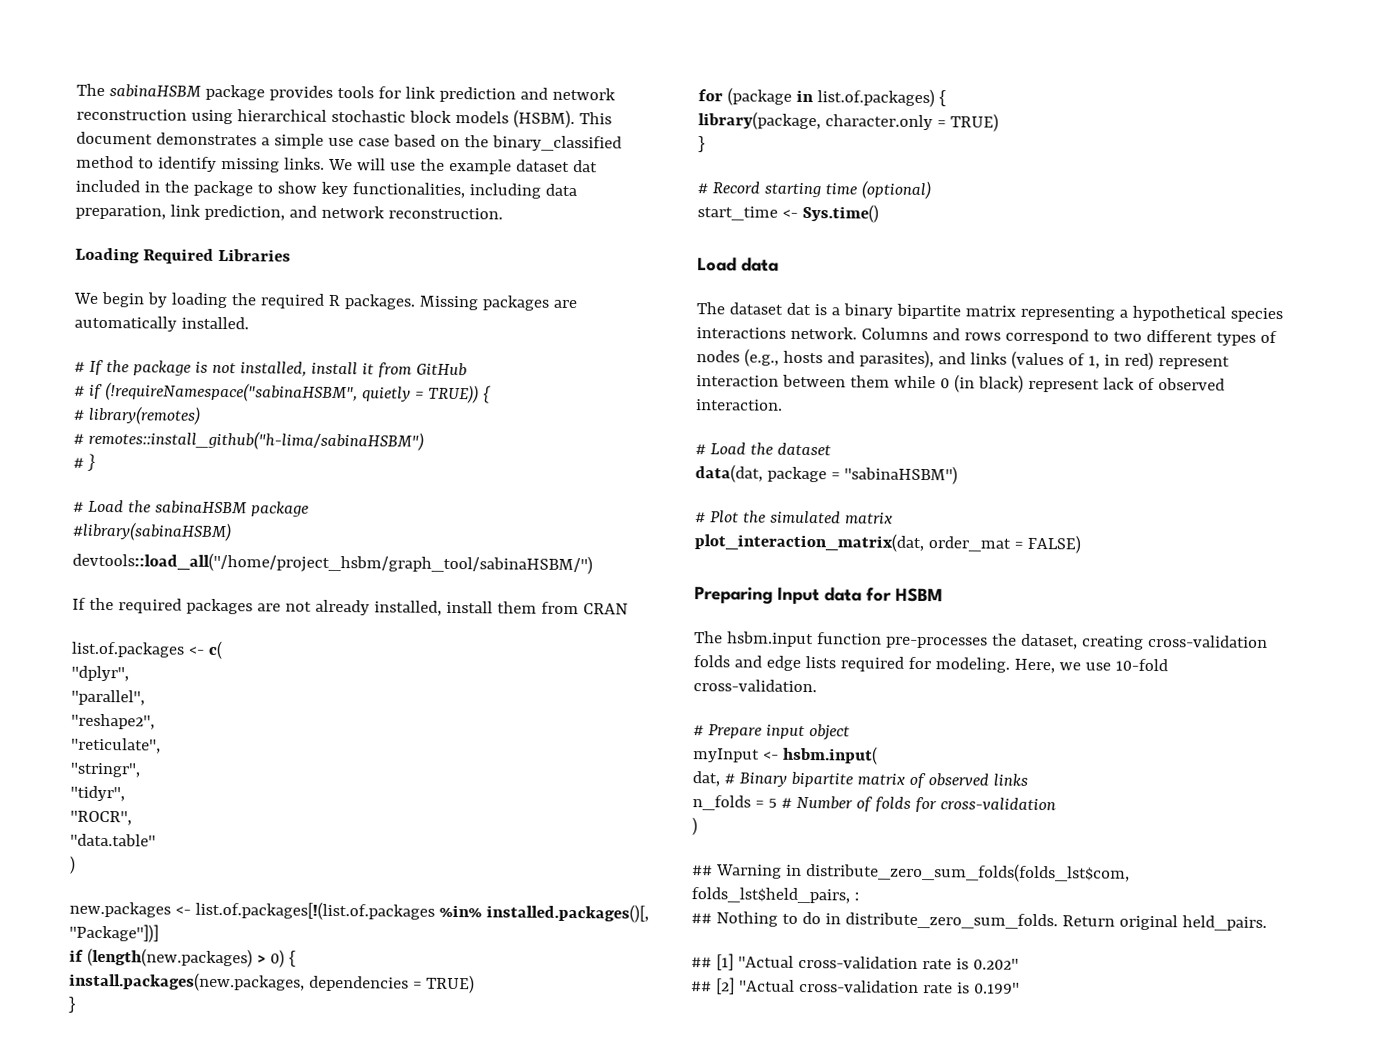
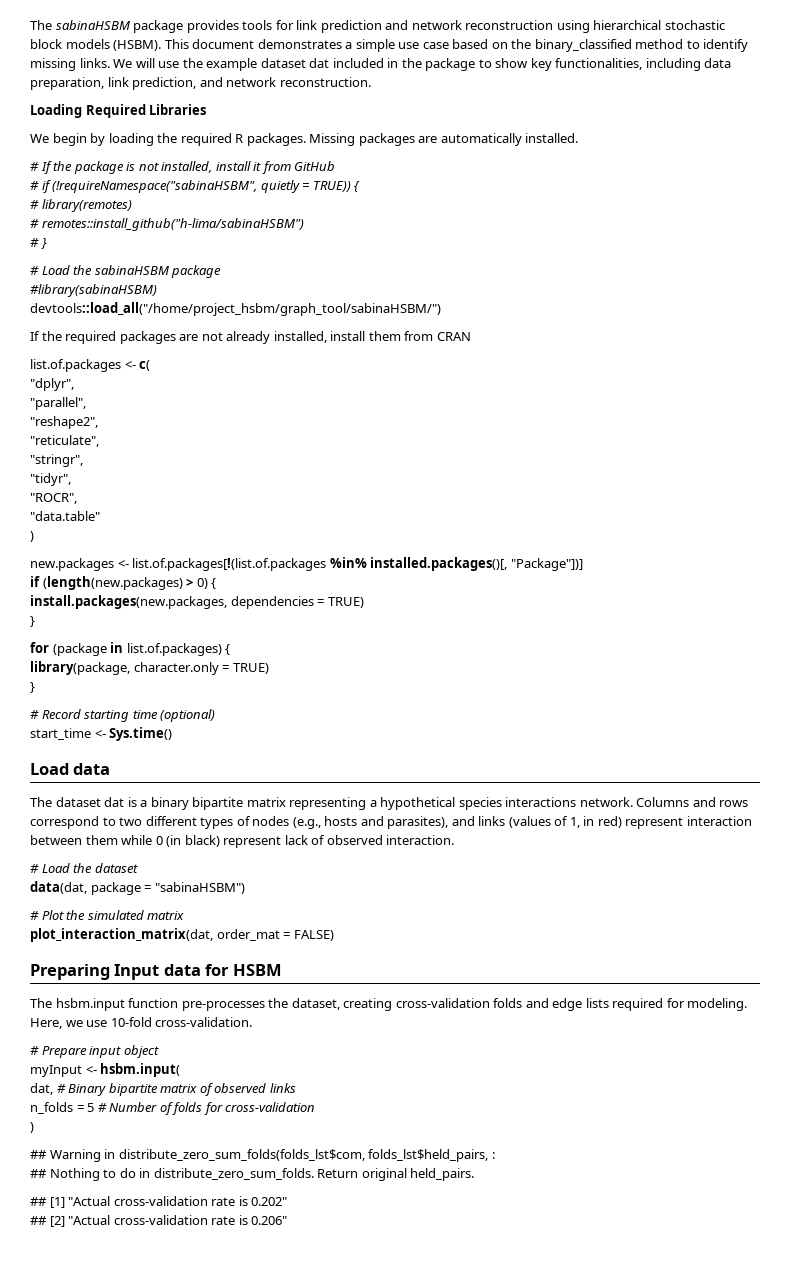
- ## [2] "Actual cross-validation rate is 0.199"
+ ## [2] "Actual cross-validation rate is 0.206"

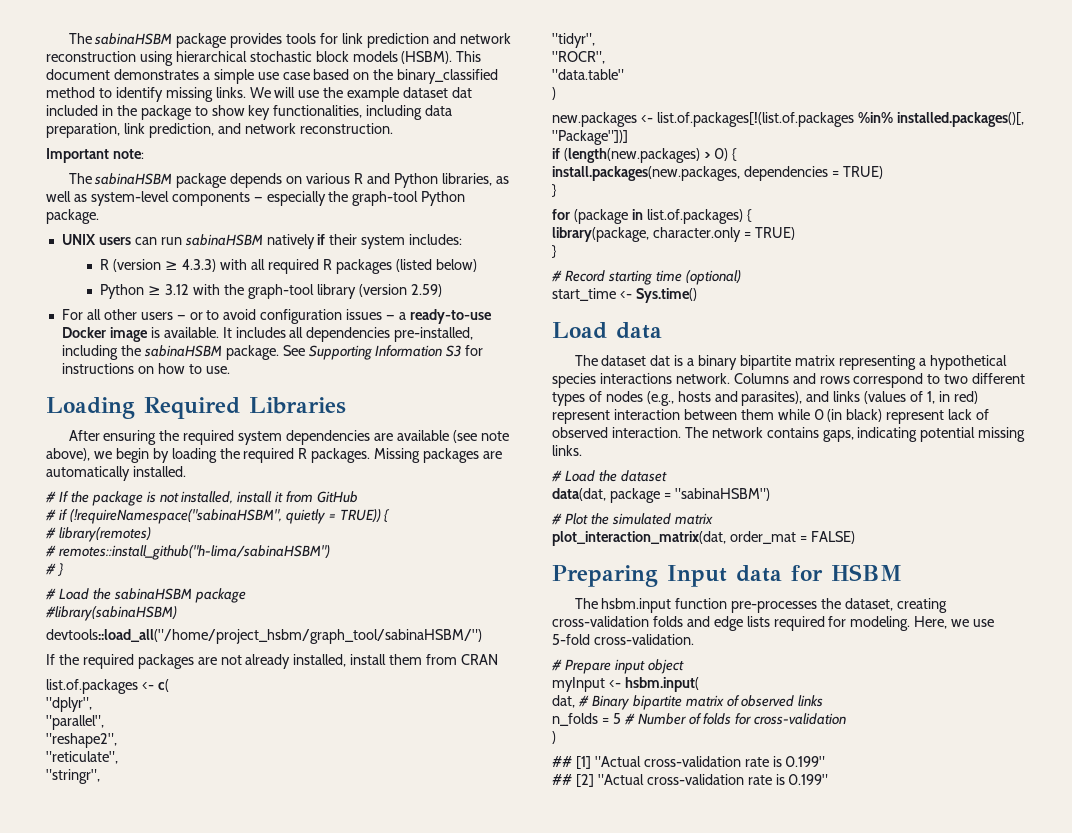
+ Important note:
+ The sabinaHSBM package depends on various R and Python libraries, as well as system-level components — especially the graph-tool Python package.
+ UNIX users can run sabinaHSBM natively if their system includes:
+ R (version ≥ 4.3.3) with all required R packages (listed below)
+ Python ≥ 3.12 with the graph-tool library (version 2.59)
+ For all other users — or to avoid configuration issues — a ready-to-use Docker image is available. It includes all dependencies pre-installed, including the sabinaHSBM package. See Supporting Information S3 for instructions on how to use.
  Loading Required Libraries
- We begin by loading the required R packages.
+ After ensuring the required system dependencies are available (see note above), we begin by loading the required R packages.
+ The network contains gaps, indicating potential missing links.
- Here, we use 10-fold cross-validation.
+ Here, we use 5-fold cross-validation.
- ## Warning in distribute_zero_sum_folds(folds_lst$com, folds_lst$held_pairs, :
- ## Nothing to do in distribute_zero_sum_folds. Return original held_pairs.
- ## [1] "Actual cross-validation rate is 0.202"
+ ## [1] "Actual cross-validation rate is 0.199"
- ## [2] "Actual cross-validation rate is 0.206"
+ ## [2] "Actual cross-validation rate is 0.199"

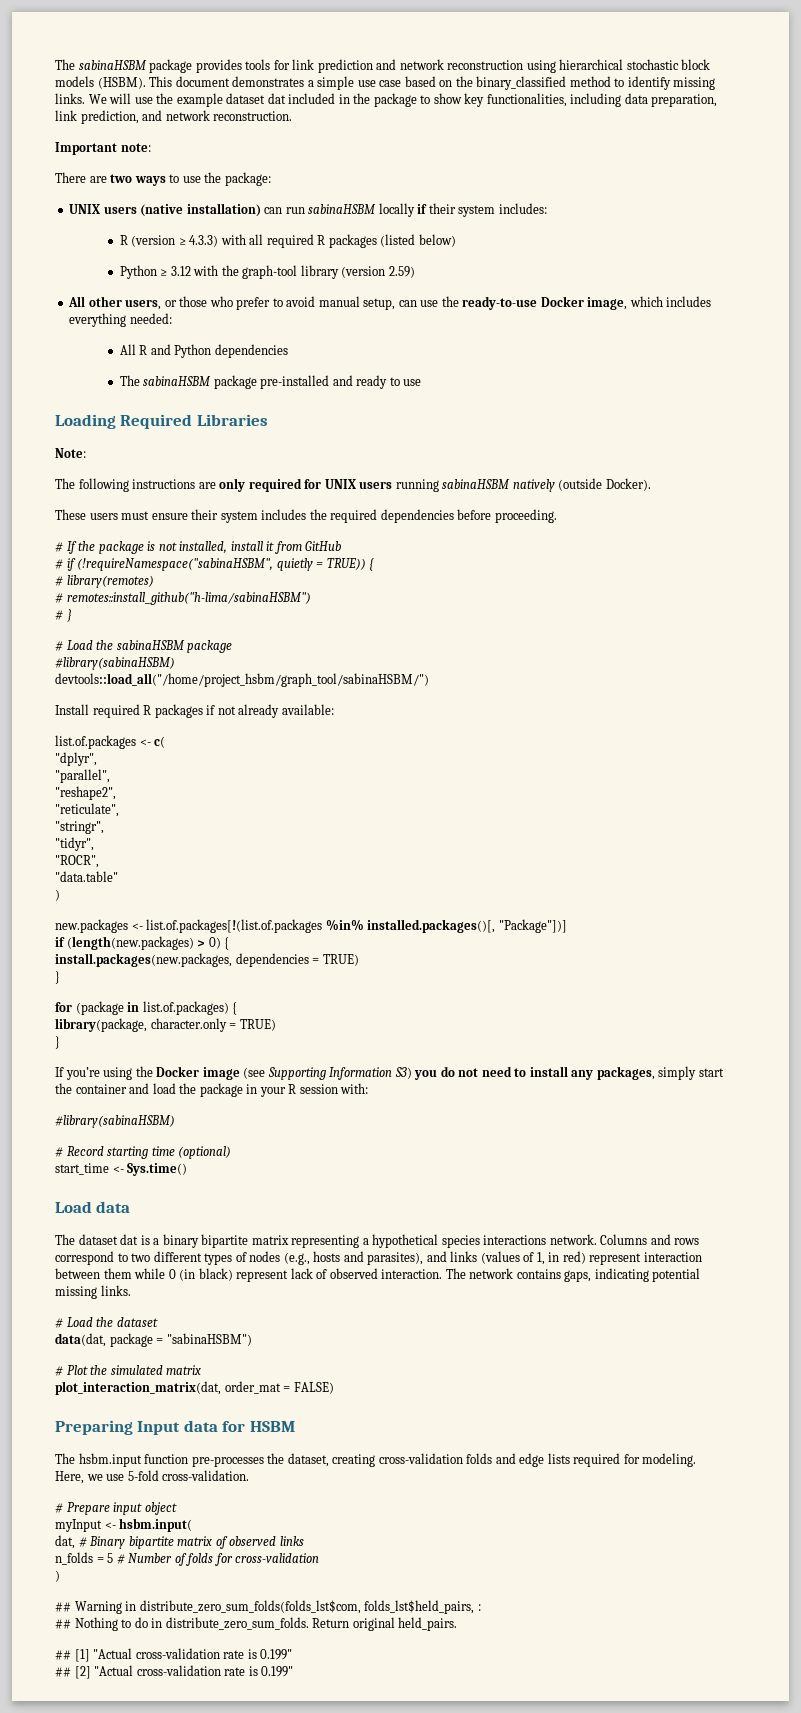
- The sabinaHSBM package depends on various R and Python libraries, as well as system-level components — especially the graph-tool Python package.
- UNIX users can run sabinaHSBM natively if their system includes:
+ There are two ways to use the package:
+ UNIX users (native installation) can run sabinaHSBM locally if their system includes:
- For all other users — or to avoid configuration issues — a ready-to-use Docker image is available. It includes all dependencies pre-installed, including the sabinaHSBM package. See Supporting Information S3 for instructions on how to use.
+ All other users, or those who prefer to avoid manual setup, can use the ready-to-use Docker image, which includes everything needed:
+ All R and Python dependencies
+ The sabinaHSBM package pre-installed and ready to use
  Loading Required Libraries
- After ensuring the required system dependencies are available (see note above), we begin by loading the required R packages. Missing packages are automatically installed.
+ Note:
+ The following instructions are only required for UNIX users running sabinaHSBM natively (outside Docker).
+ These users must ensure their system includes the required dependencies before proceeding.
- If the required packages are not already installed, install them from CRAN
+ Install required R packages if not already available:
+ If you’re using the Docker image (see Supporting Information S3) you do not need to install any packages, simply start the container and load the package in your R session with:
+ #library(sabinaHSBM)
+ ## Warning in distribute_zero_sum_folds(folds_lst$com, folds_lst$held_pairs, :
+ ## Nothing to do in distribute_zero_sum_folds. Return original held_pairs.

